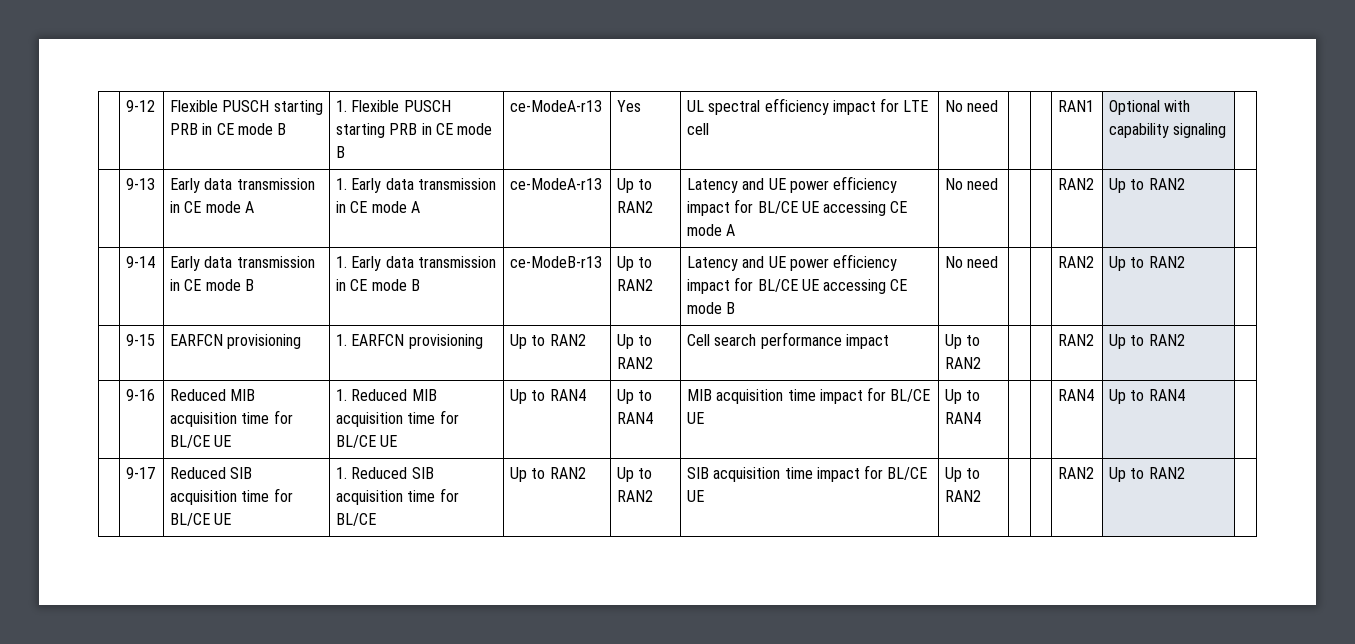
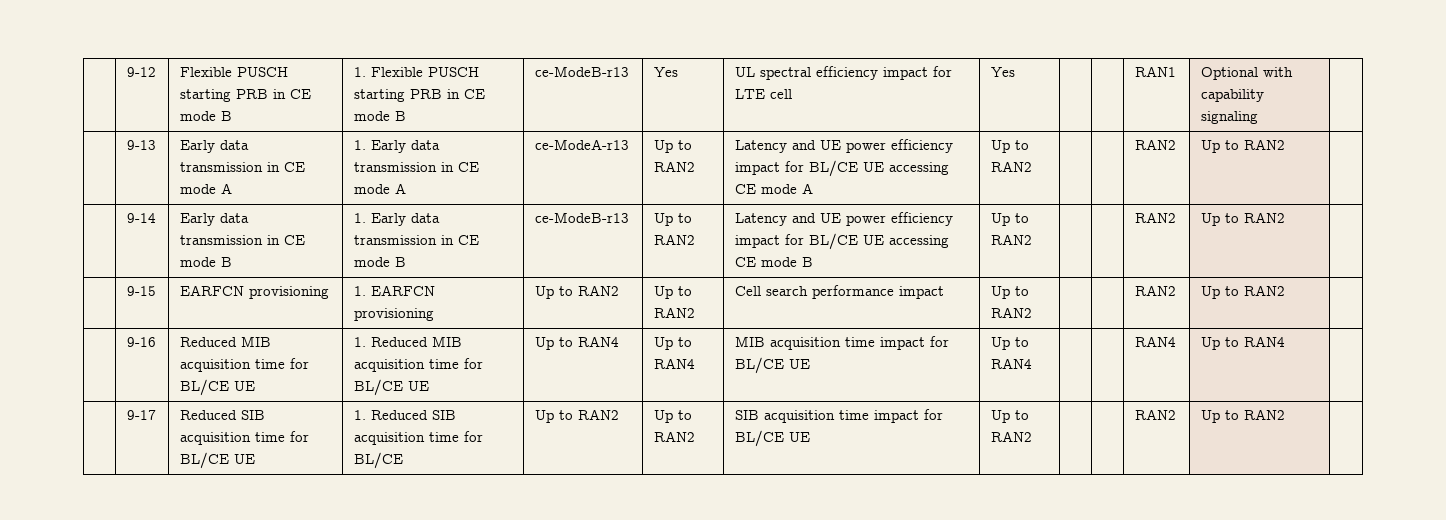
- | 9-12 | Flexible PUSCH starting PRB in CE mode B | 1. Flexible PUSCH starting PRB in CE mode B | ce-ModeA-r13 | Yes | UL spectral efficiency impact for LTE cell | No need | | | RAN1 | Optional with capability signaling |
+ | 9-12 | Flexible PUSCH starting PRB in CE mode B | 1. Flexible PUSCH starting PRB in CE mode B | ce-ModeB-r13 | Yes | UL spectral efficiency impact for LTE cell | Yes | | | RAN1 | Optional with capability signaling |
- | 9-13 | Early data transmission in CE mode A | 1. Early data transmission in CE mode A | ce-ModeA-r13 | Up to RAN2 | Latency and UE power efficiency impact for BL/CE UE accessing CE mode A | No need | | | RAN2 | Up to RAN2 |
+ | 9-13 | Early data transmission in CE mode A | 1. Early data transmission in CE mode A | ce-ModeA-r13 | Up to RAN2 | Latency and UE power efficiency impact for BL/CE UE accessing CE mode A | Up to RAN2 | | | RAN2 | Up to RAN2 |
- | 9-14 | Early data transmission in CE mode B | 1. Early data transmission in CE mode B | ce-ModeB-r13 | Up to RAN2 | Latency and UE power efficiency impact for BL/CE UE accessing CE mode B | No need | | | RAN2 | Up to RAN2 |
+ | 9-14 | Early data transmission in CE mode B | 1. Early data transmission in CE mode B | ce-ModeB-r13 | Up to RAN2 | Latency and UE power efficiency impact for BL/CE UE accessing CE mode B | Up to RAN2 | | | RAN2 | Up to RAN2 |

